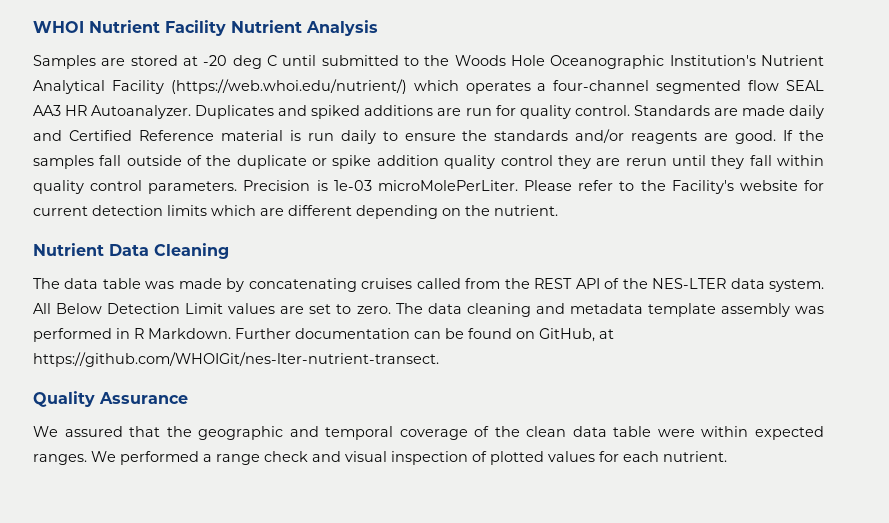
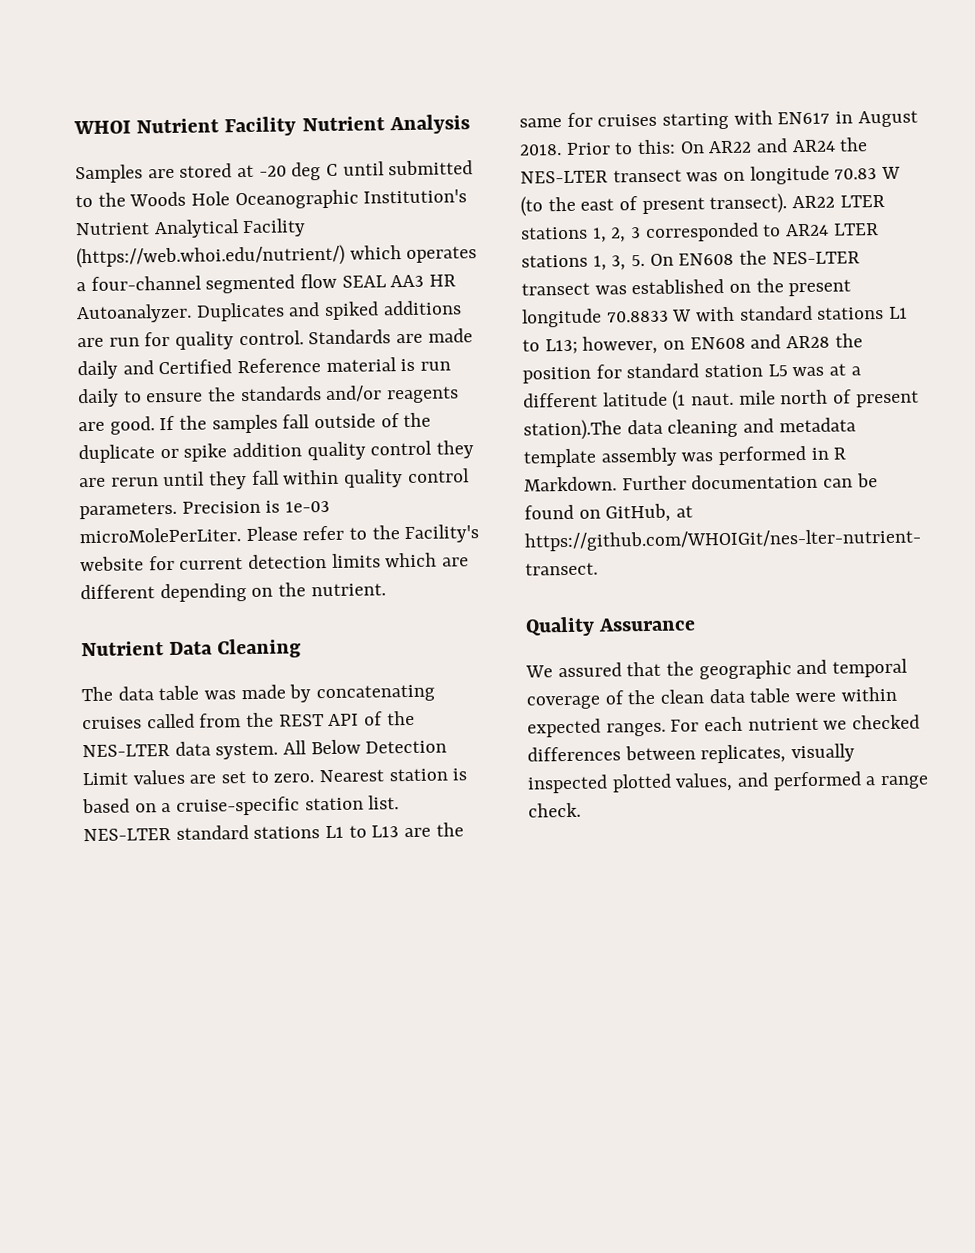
- The data cleaning and metadata template assembly was performed in R Markdown.
+ Nearest station is based on a cruise-specific station list. NES-LTER standard stations L1 to L13 are the same for cruises starting with EN617 in August 2018. Prior to this: On AR22 and AR24 the NES-LTER transect was on longitude 70.83 W (to the east of present transect). AR22 LTER stations 1, 2, 3 corresponded to AR24 LTER stations 1, 3, 5. On EN608 the NES-LTER transect was established on the present longitude 70.8833 W with standard stations L1 to L13; however, on EN608 and AR28 the position for standard station L5 was at a different latitude (1 naut. mile north of present station).The data cleaning and metadata template assembly was performed in R Markdown.
- We performed a range check and visual inspection of plotted values for each nutrient.
+ For each nutrient we checked differences between replicates, visually inspected plotted values, and performed a range check.

